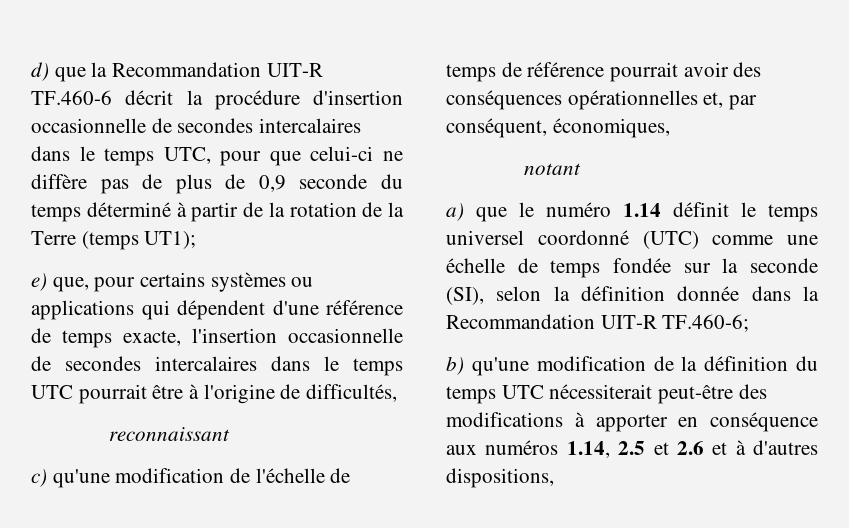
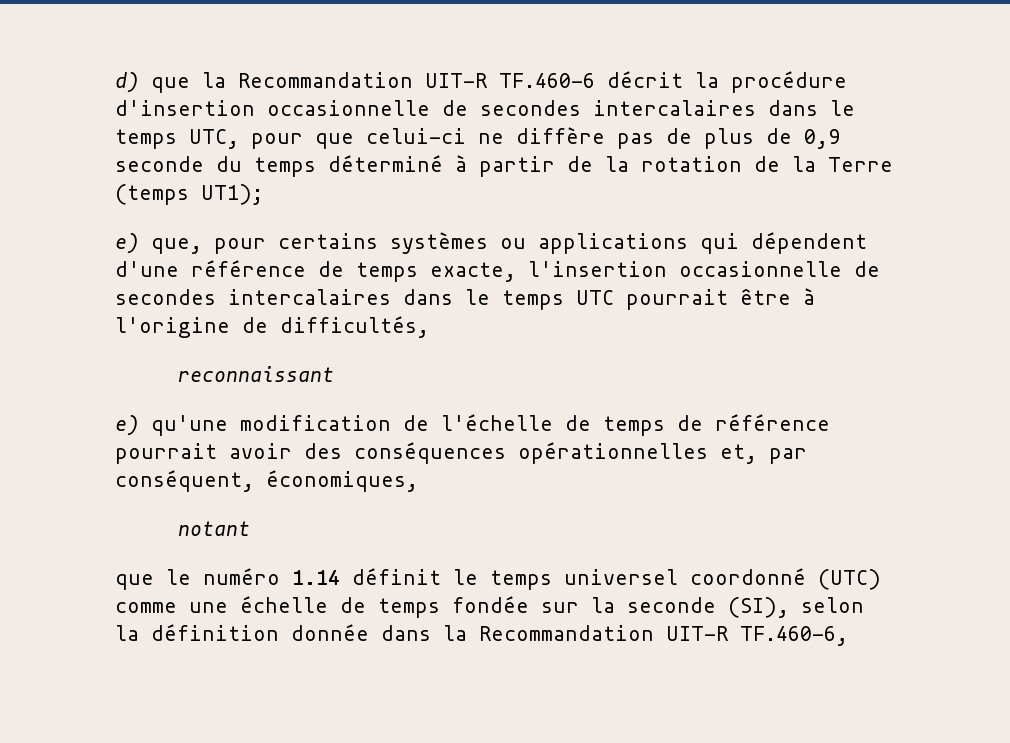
- c) qu'une modification de l'échelle de temps de référence pourrait avoir des conséquences opérationnelles et, par conséquent, économiques,
+ e) qu'une modification de l'échelle de temps de référence pourrait avoir des conséquences opérationnelles et, par conséquent, économiques,
- a) que le numéro 1.14 définit le temps universel coordonné (UTC) comme une échelle de temps fondée sur la seconde (SI), selon la définition donnée dans la Recommandation UIT-R TF.460-6;
- b) qu'une modification de la définition du temps UTC nécessiterait peut-être des modifications à apporter en conséquence aux numéros 1.14, 2.5 et 2.6 et à d'autres dispositions,
+ que le numéro 1.14 définit le temps universel coordonné (UTC) comme une échelle de temps fondée sur la seconde (SI), selon la définition donnée dans la Recommandation UIT-R TF.460-6,

